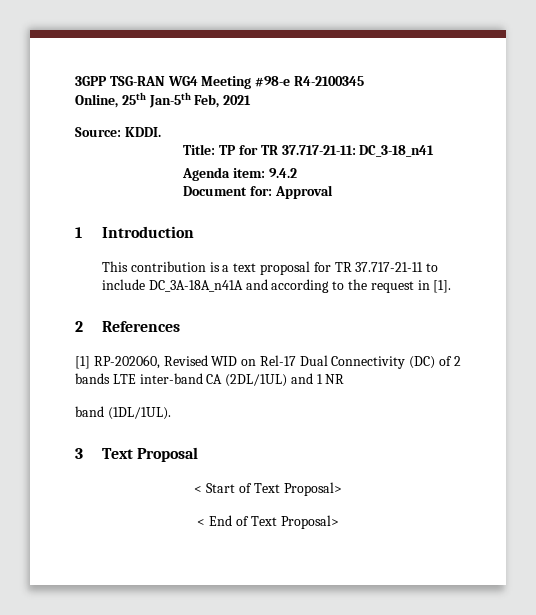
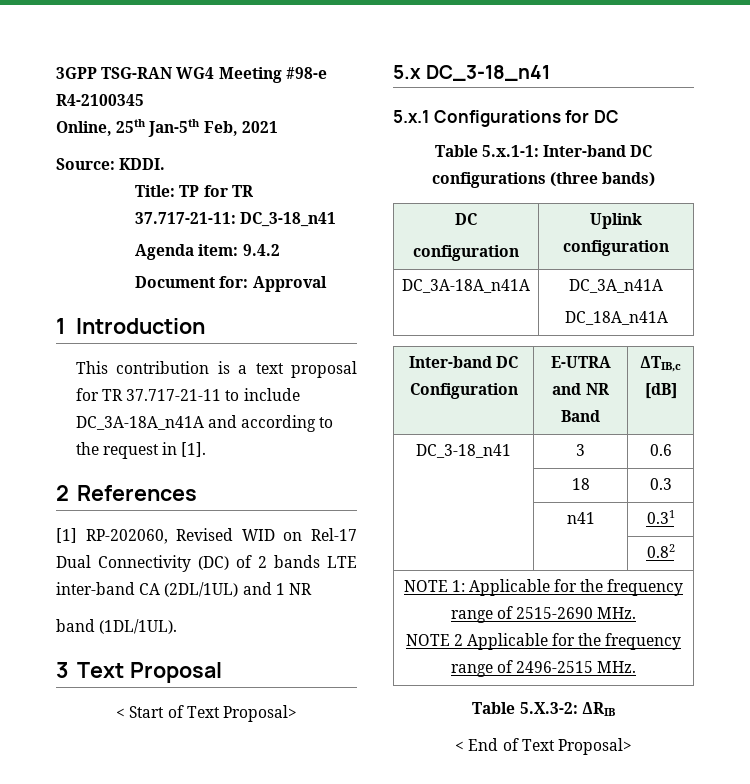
+ 5.x DC_3-18_n41
+ 5.x.1 Configurations for DC
+ Table 5.x.1-1: Inter-band DC configurations (three bands)
+ DC
+ configuration | Uplink configuration
+ DC_3A-18A_n41A | DC_3A_n41A
+ DC_18A_n41A
+ Inter-band DC Configuration | E-UTRA and NR Band | ΔTIB,c [dB]
+ DC_3-18_n41 | 3 | 0.6
+ | 18 | 0.3
+ | n41 | 0.31
+ | | 0.82
+ NOTE 1: Applicable for the frequency range of 2515-2690 MHz.
+ NOTE 2 Applicable for the frequency range of 2496-2515 MHz.
+ Table 5.X.3-2: ΔRIB

